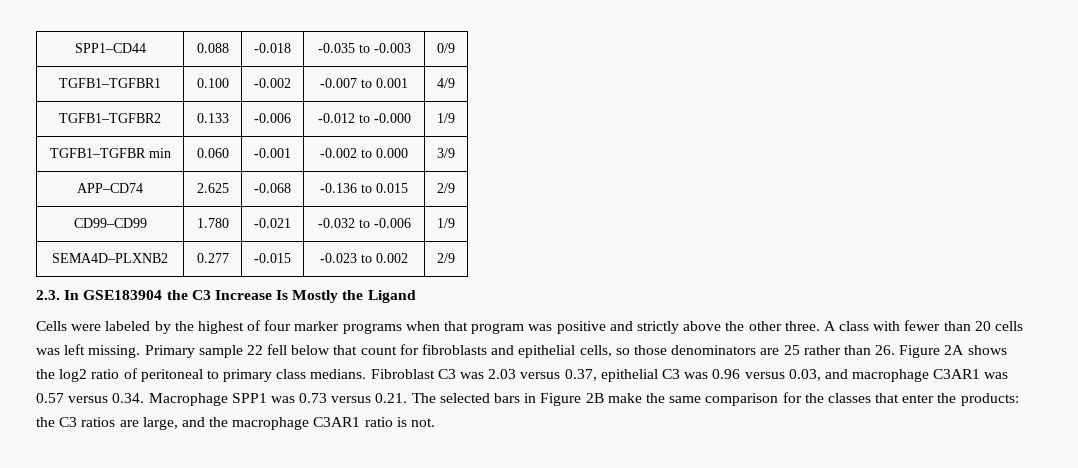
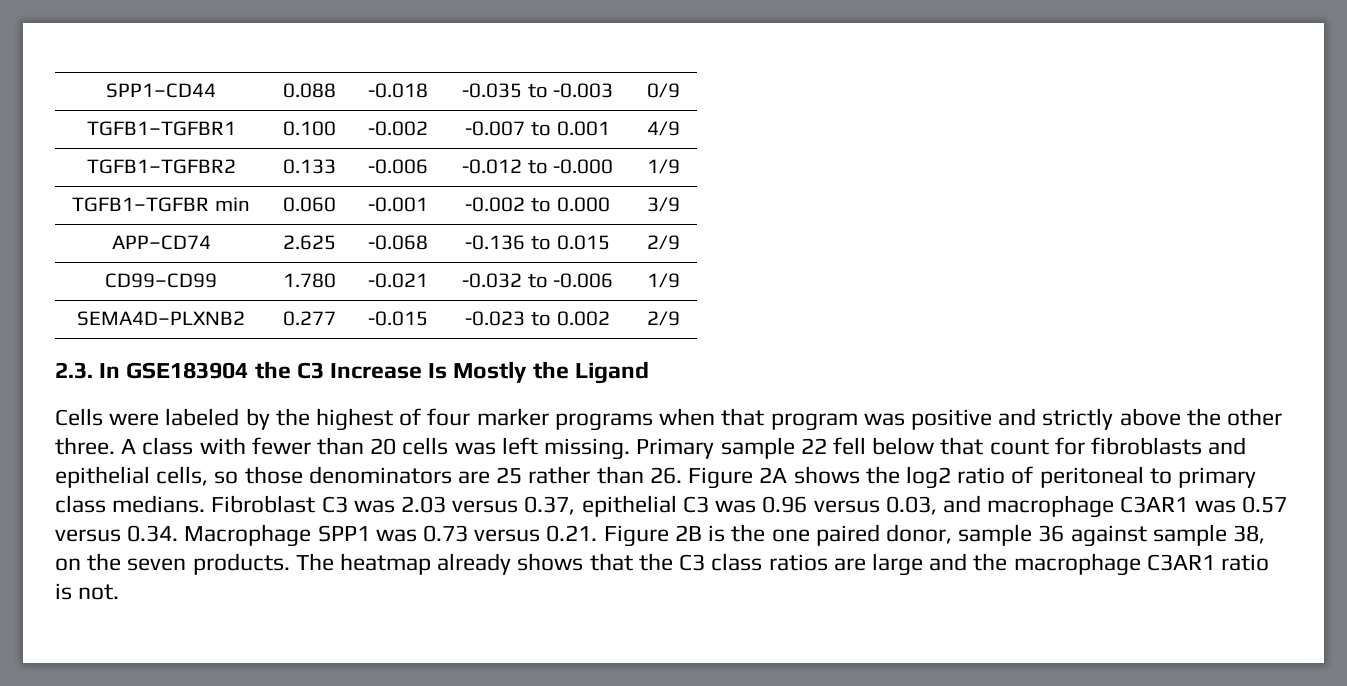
- Fibroblast C3 was 2.03 versus 0.37, epithelial C3 was 0.96 versus 0.03, and macrophage C3AR1 was 0.57 versus 0.34. Macrophage SPP1 was 0.73 versus 0.21. The selected bars in Figure 2B make the same comparison for the classes that enter the products: the C3 ratios are large, and the macrophage C3AR1 ratio is not.
+ Fibroblast C3 was 2.03 versus 0.37, epithelial C3 was 0.96 versus 0.03, and macrophage C3AR1 was 0.57 versus 0.34. Macrophage SPP1 was 0.73 versus 0.21. Figure 2B is the one paired donor, sample 36 against sample 38, on the seven products. The heatmap already shows that the C3 class ratios are large and the macrophage C3AR1 ratio is not.

